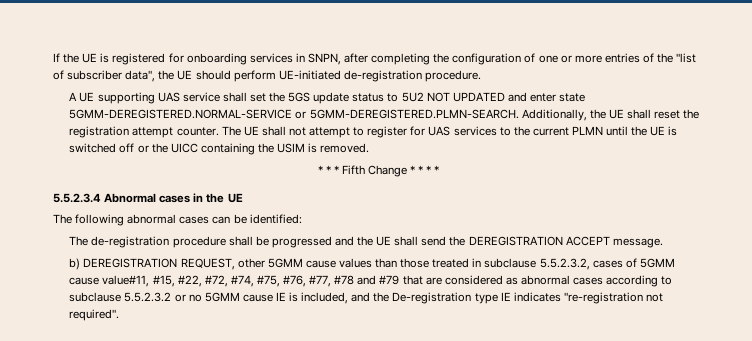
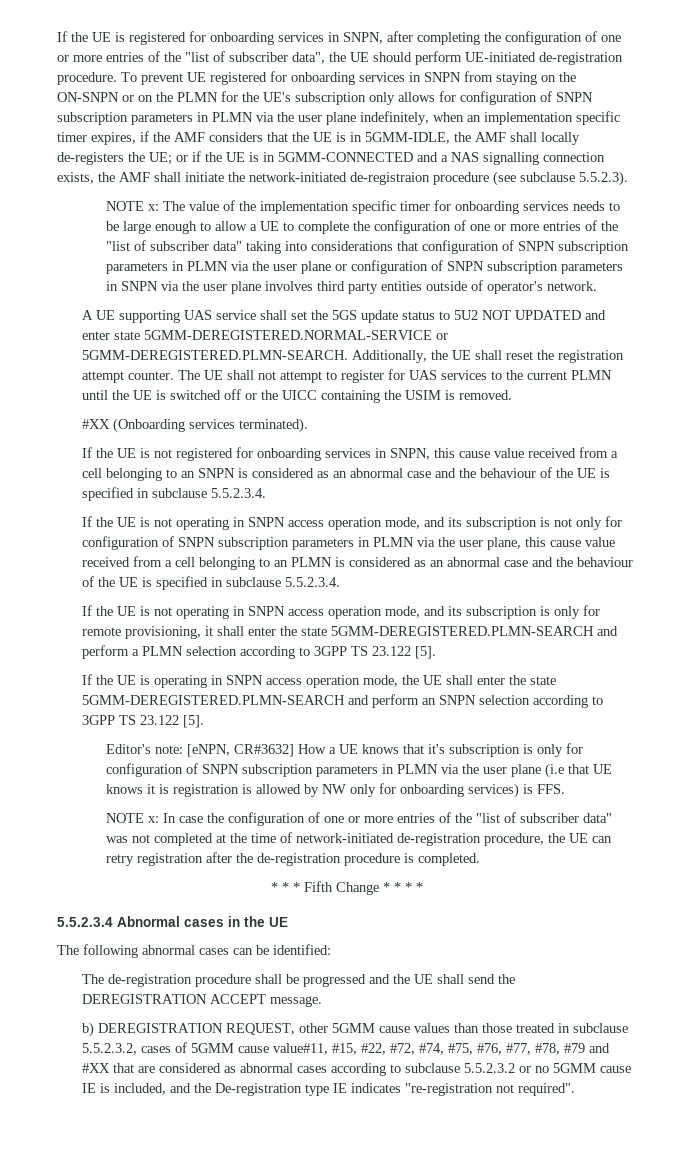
+ To prevent UE registered for onboarding services in SNPN from staying on the ON-SNPN or on the PLMN for the UE's subscription only allows for configuration of SNPN subscription parameters in PLMN via the user plane indefinitely, when an implementation specific timer expires, if the AMF considers that the UE is in 5GMM-IDLE, the AMF shall locally de-registers the UE; or if the UE is in 5GMM-CONNECTED and a NAS signalling connection exists, the AMF shall initiate the network-initiated de-registraion procedure (see subclause 5.5.2.3).
+ NOTE x: The value of the implementation specific timer for onboarding services needs to be large enough to allow a UE to complete the configuration of one or more entries of the "list of subscriber data" taking into considerations that configuration of SNPN subscription parameters in PLMN via the user plane or configuration of SNPN subscription parameters in SNPN via the user plane involves third party entities outside of operator's network.
+ #XX (Onboarding services terminated).
+ If the UE is not registered for onboarding services in SNPN, this cause value received from a cell belonging to an SNPN is considered as an abnormal case and the behaviour of the UE is specified in subclause 5.5.2.3.4.
+ If the UE is not operating in SNPN access operation mode, and its subscription is not only for configuration of SNPN subscription parameters in PLMN via the user plane, this cause value received from a cell belonging to an PLMN is considered as an abnormal case and the behaviour of the UE is specified in subclause 5.5.2.3.4.
+ If the UE is not operating in SNPN access operation mode, and its subscription is only for remote provisioning, it shall enter the state 5GMM-DEREGISTERED.PLMN-SEARCH and perform a PLMN selection according to 3GPP TS 23.122 [5].
+ If the UE is operating in SNPN access operation mode, the UE shall enter the state 5GMM-DEREGISTERED.PLMN-SEARCH and perform an SNPN selection according to 3GPP TS 23.122 [5].
+ Editor's note: [eNPN, CR#3632] How a UE knows that it's subscription is only for configuration of SNPN subscription parameters in PLMN via the user plane (i.e that UE knows it is registration is allowed by NW only for onboarding services) is FFS.
+ NOTE x: In case the configuration of one or more entries of the "list of subscriber data" was not completed at the time of network-initiated de-registration procedure, the UE can retry registration after the de-registration procedure is completed.
- b) DEREGISTRATION REQUEST, other 5GMM cause values than those treated in subclause 5.5.2.3.2, cases of 5GMM cause value#11, #15, #22, #72, #74, #75, #76, #77, #78 and #79 that are considered as abnormal cases according to subclause 5.5.2.3.2 or no 5GMM cause IE is included, and the De-registration type IE indicates "re-registration not required".
+ b) DEREGISTRATION REQUEST, other 5GMM cause values than those treated in subclause 5.5.2.3.2, cases of 5GMM cause value#11, #15, #22, #72, #74, #75, #76, #77, #78, #79 and #XX that are considered as abnormal cases according to subclause 5.5.2.3.2 or no 5GMM cause IE is included, and the De-registration type IE indicates "re-registration not required".

